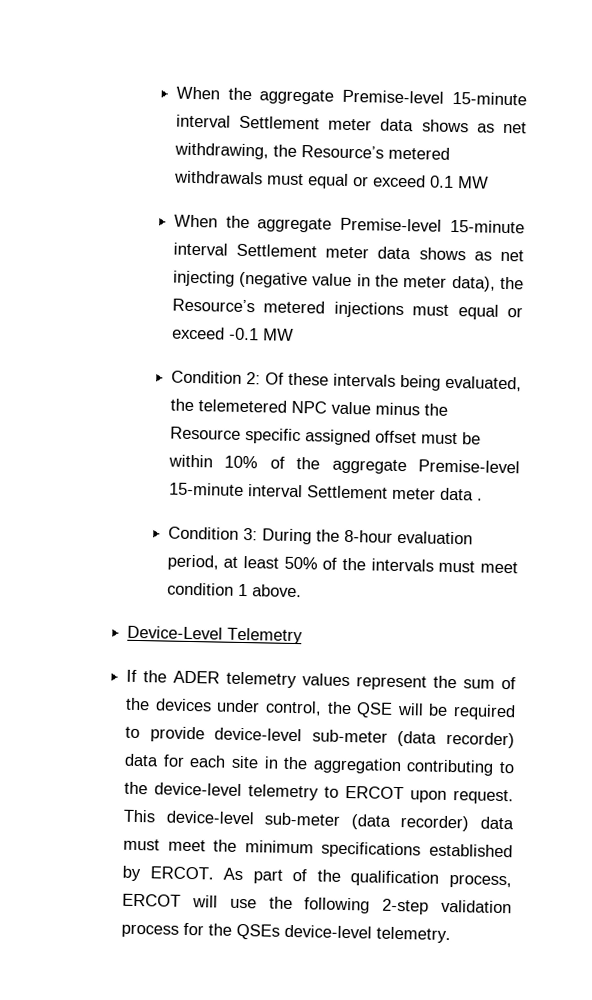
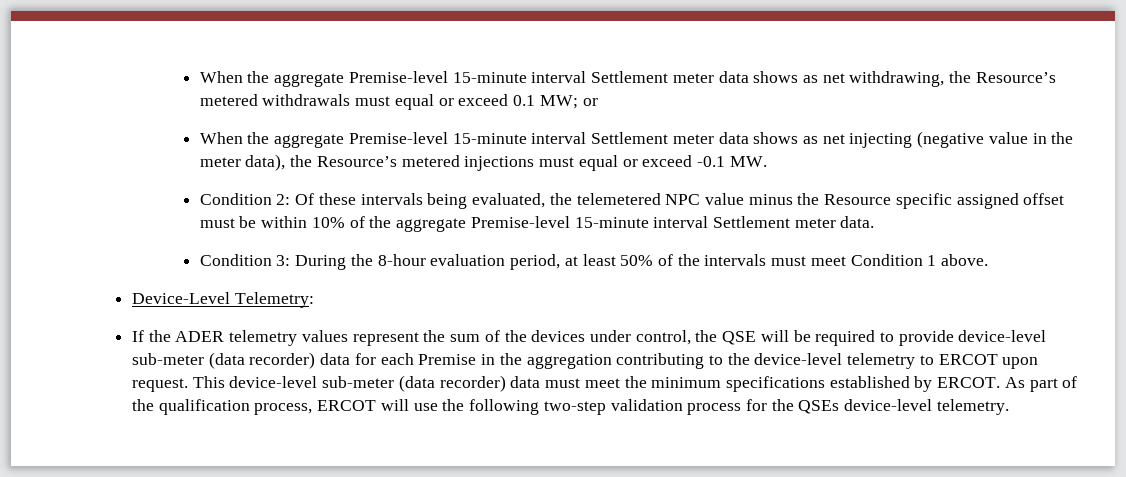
- When the aggregate Premise-level 15-minute interval Settlement meter data shows as net withdrawing, the Resource’s metered withdrawals must equal or exceed 0.1 MW
+ When the aggregate Premise-level 15-minute interval Settlement meter data shows as net withdrawing, the Resource’s metered withdrawals must equal or exceed 0.1 MW; or
- When the aggregate Premise-level 15-minute interval Settlement meter data shows as net injecting (negative value in the meter data), the Resource’s metered injections must equal or exceed -0.1 MW
+ When the aggregate Premise-level 15-minute interval Settlement meter data shows as net injecting (negative value in the meter data), the Resource’s metered injections must equal or exceed -0.1 MW.
- Condition 2: Of these intervals being evaluated, the telemetered NPC value minus the Resource specific assigned offset must be within 10% of the aggregate Premise-level 15-minute interval Settlement meter data .
+ Condition 2: Of these intervals being evaluated, the telemetered NPC value minus the Resource specific assigned offset must be within 10% of the aggregate Premise-level 15-minute interval Settlement meter data.
- Condition 3: During the 8-hour evaluation period, at least 50% of the intervals must meet condition 1 above.
+ Condition 3: During the 8-hour evaluation period, at least 50% of the intervals must meet Condition 1 above.
- Device-Level Telemetry
+ Device-Level Telemetry:
- If the ADER telemetry values represent the sum of the devices under control, the QSE will be required to provide device-level sub-meter (data recorder) data for each site in the aggregation contributing to the device-level telemetry to ERCOT upon request.
+ If the ADER telemetry values represent the sum of the devices under control, the QSE will be required to provide device-level sub-meter (data recorder) data for each Premise in the aggregation contributing to the device-level telemetry to ERCOT upon request.
- As part of the qualification process, ERCOT will use the following 2-step validation process for the QSEs device-level telemetry.
+ As part of the qualification process, ERCOT will use the following two-step validation process for the QSEs device-level telemetry.

